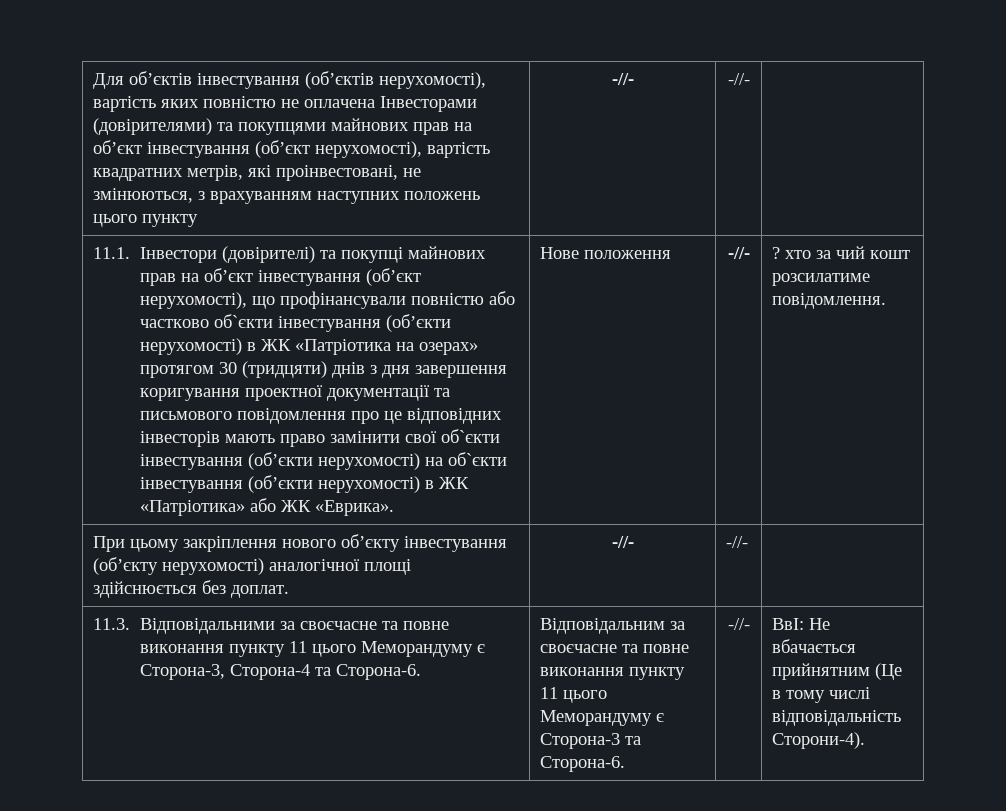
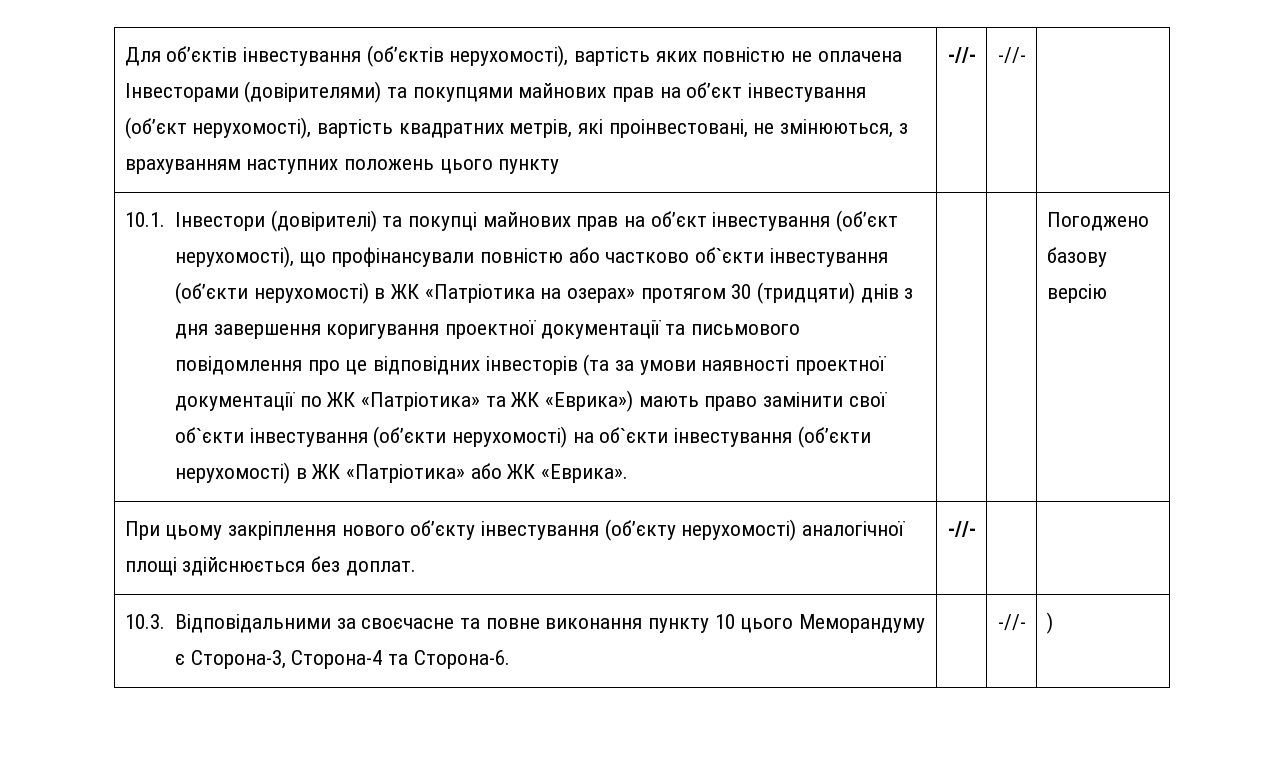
- 11.1. Інвестори (довірителі) та покупці майнових прав на об’єкт інвестування (об’єкт нерухомості), що профінансували повністю або частково об`єкти інвестування (об’єкти нерухомості) в ЖК «Патріотика на озерах» протягом 30 (тридцяти) днів з дня завершення коригування проектної документації та письмового повідомлення про це відповідних інвесторів мають право замінити свої об`єкти інвестування (об’єкти нерухомості) на об`єкти інвестування (об’єкти нерухомості) в ЖК «Патріотика» або ЖК «Еврика».
+ 10.1. Інвестори (довірителі) та покупці майнових прав на об’єкт інвестування (об’єкт нерухомості), що профінансували повністю або частково об`єкти інвестування (об’єкти нерухомості) в ЖК «Патріотика на озерах» протягом 30 (тридцяти) днів з дня завершення коригування проектної документації та письмового повідомлення про це відповідних інвесторів (та за умови наявності проектної документації по ЖК «Патріотика» та ЖК «Еврика») мають право замінити свої об`єкти інвестування (об’єкти нерухомості) на об`єкти інвестування (об’єкти нерухомості) в ЖК «Патріотика» або ЖК «Еврика».
- Нове положення | -//- | ? хто за чий кошт розсилатиме повідомлення.
+ Погоджено базову версію
- При цьому закріплення нового об’єкту інвестування (об’єкту нерухомості) аналогічної площі здійснюється без доплат. | -//- | -//- |
- 11.3. Відповідальними за своєчасне та повне виконання пункту 11 цього Меморандуму є Сторона-3, Сторона-4 та Сторона-6. | Відповідальним за своєчасне та повне виконання пункту 11 цього Меморандуму є Сторона-3 та Сторона-6. | -//- | ВвІ: Не вбачається прийнятним (Це в тому числі відповідальність Сторони-4).
+ При цьому закріплення нового об’єкту інвестування (об’єкту нерухомості) аналогічної площі здійснюється без доплат. | -//- | |
+ 10.3. Відповідальними за своєчасне та повне виконання пункту 10 цього Меморандуму є Сторона-3, Сторона-4 та Сторона-6. | | -//- | )

